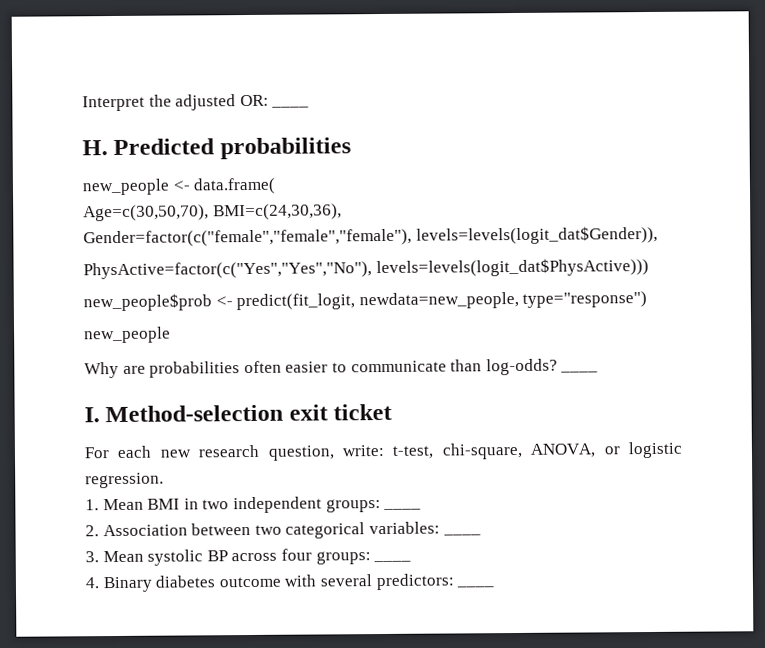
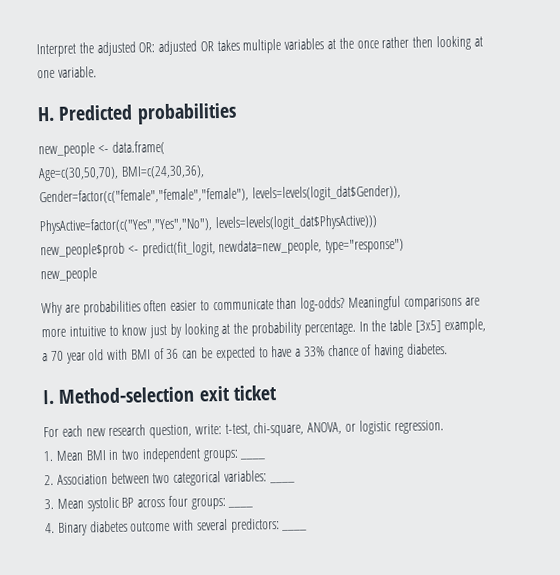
- Interpret the adjusted OR: ____
+ Interpret the adjusted OR: adjusted OR takes multiple variables at the once rather then looking at one variable.
- Why are probabilities often easier to communicate than log-odds? ____
+ Why are probabilities often easier to communicate than log-odds? Meaningful comparisons are more intuitive to know just by looking at the probability percentage. In the table [3x5] example, a 70 year old with BMI of 36 can be expected to have a 33% chance of having diabetes.

